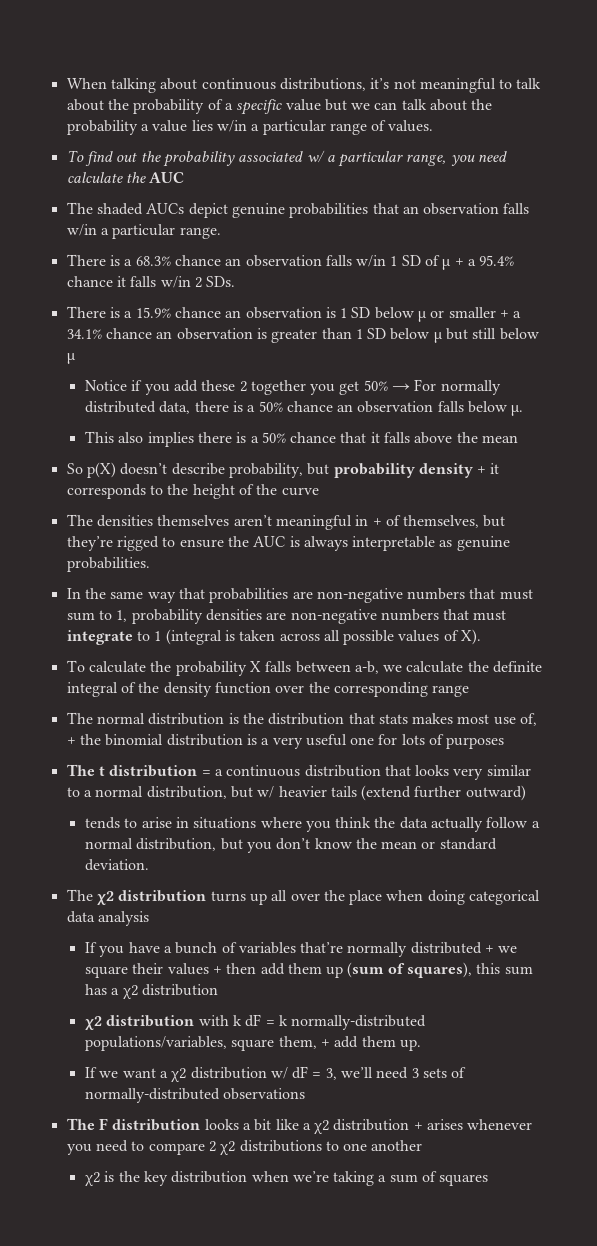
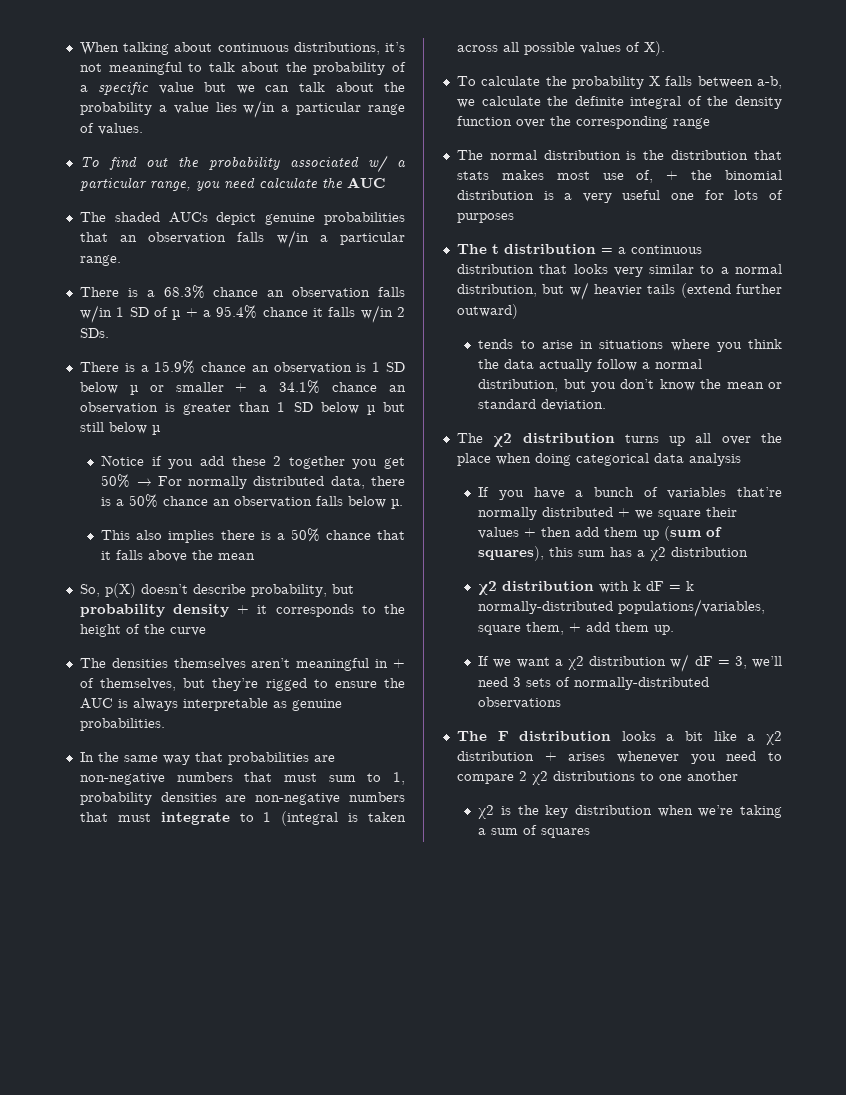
- So p(X) doesn’t describe probability, but probability density + it corresponds to the height of the curve
+ So, p(X) doesn’t describe probability, but probability density + it corresponds to the height of the curve

